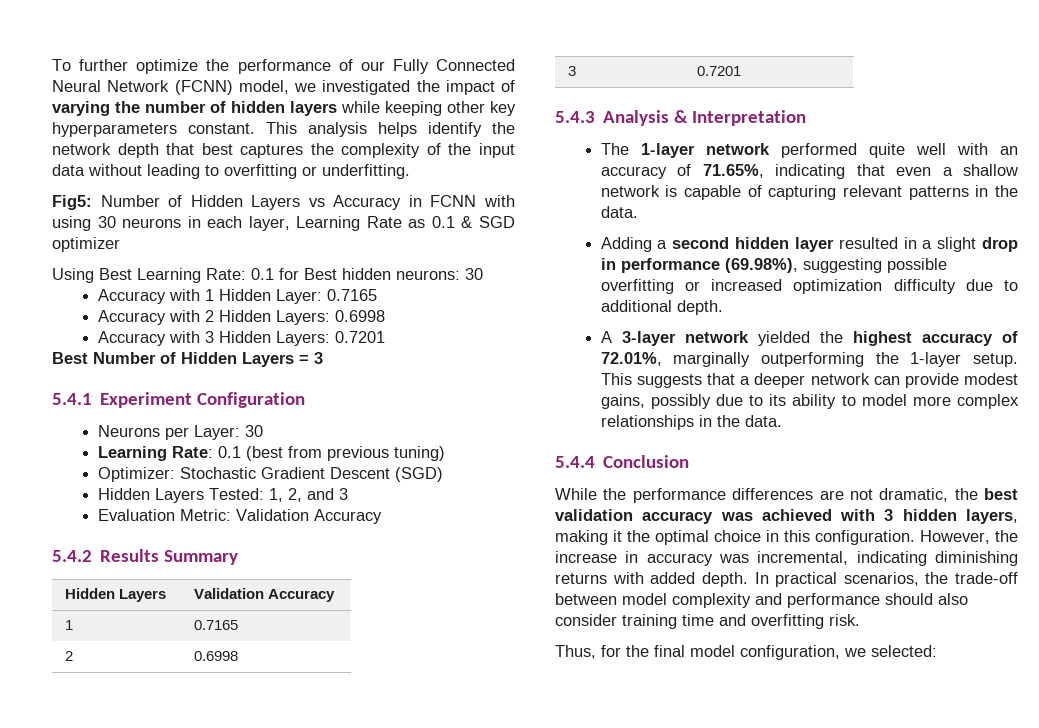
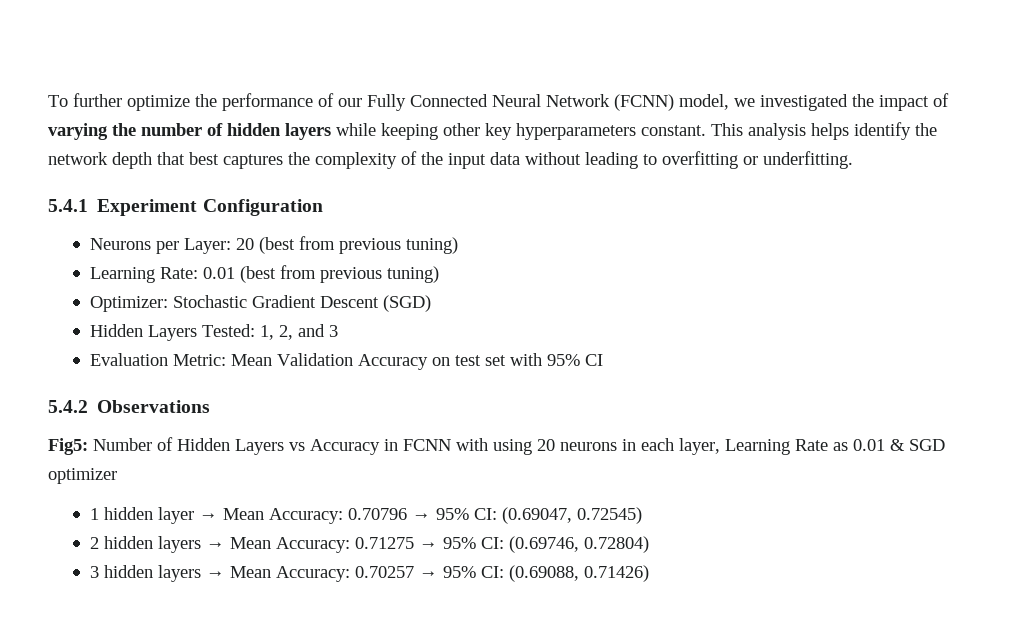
- Fig5: Number of Hidden Layers vs Accuracy in FCNN with using 30 neurons in each layer, Learning Rate as 0.1 & SGD optimizer
- Using Best Learning Rate: 0.1 for Best hidden neurons: 30
- Accuracy with 1 Hidden Layer: 0.7165
- Accuracy with 2 Hidden Layers: 0.6998
- Accuracy with 3 Hidden Layers: 0.7201
- Best Number of Hidden Layers = 3
- Neurons per Layer: 30
- Learning Rate: 0.1 (best from previous tuning)
+ Neurons per Layer: 20 (best from previous tuning)
+ Learning Rate: 0.01 (best from previous tuning)
- Evaluation Metric: Validation Accuracy
- 5.4.2 Results Summary
- Hidden Layers | Validation Accuracy
- 1 | 0.7165
- 2 | 0.6998
- 3 | 0.7201
- 5.4.3 Analysis & Interpretation
- The 1-layer network performed quite well with an accuracy of 71.65%, indicating that even a shallow network is capable of capturing relevant patterns in the data.
- Adding a second hidden layer resulted in a slight drop in performance (69.98%), suggesting possible overfitting or increased optimization difficulty due to additional depth.
- A 3-layer network yielded the highest accuracy of 72.01%, marginally outperforming the 1-layer setup. This suggests that a deeper network can provide modest gains, possibly due to its ability to model more complex relationships in the data.
- 5.4.4 Conclusion
- While the performance differences are not dramatic, the best validation accuracy was achieved with 3 hidden layers, making it the optimal choice in this configuration. However, the increase in accuracy was incremental, indicating diminishing returns with added depth. In practical scenarios, the trade-off between model complexity and performance should also consider training time and overfitting risk.
- Thus, for the final model configuration, we selected:
+ Evaluation Metric: Mean Validation Accuracy on test set with 95% CI
+ 5.4.2 Observations
+ Fig5: Number of Hidden Layers vs Accuracy in FCNN with using 20 neurons in each layer, Learning Rate as 0.01 & SGD optimizer
+ 1 hidden layer → Mean Accuracy: 0.70796 → 95% CI: (0.69047, 0.72545)
+ 2 hidden layers → Mean Accuracy: 0.71275 → 95% CI: (0.69746, 0.72804)
+ 3 hidden layers → Mean Accuracy: 0.70257 → 95% CI: (0.69088, 0.71426)

